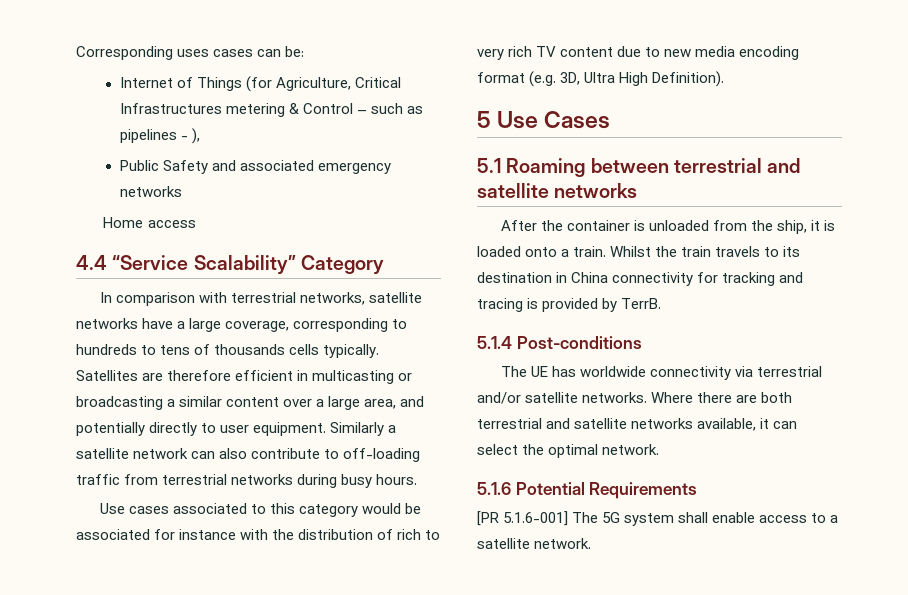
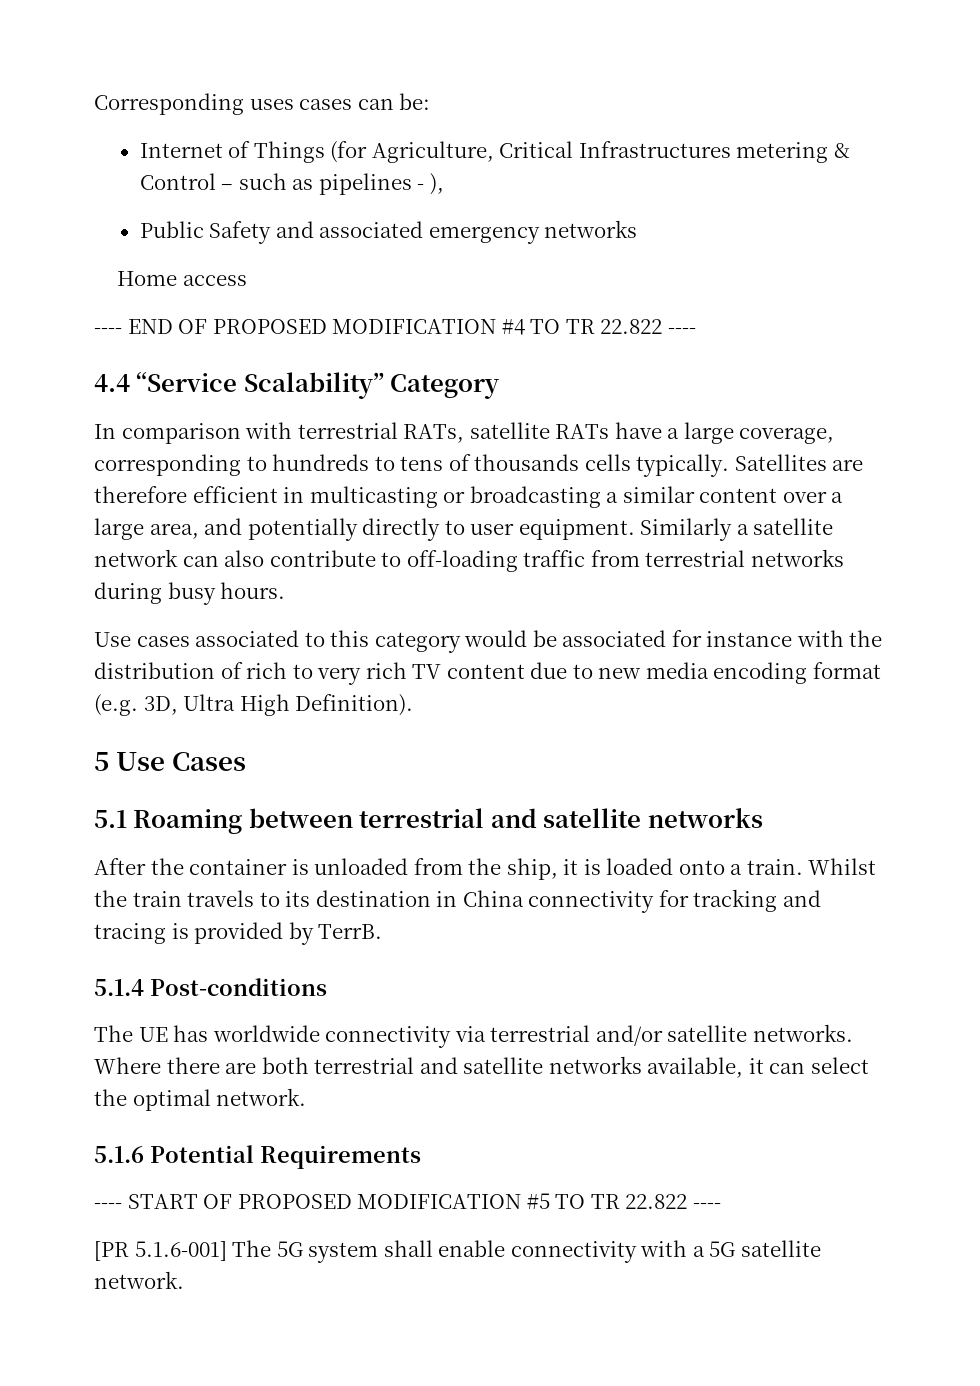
+ ---- END OF PROPOSED MODIFICATION #4 TO TR 22.822 ----
- In comparison with terrestrial networks, satellite networks have a large coverage, corresponding to hundreds to tens of thousands cells typically.
+ In comparison with terrestrial RATs, satellite RATs have a large coverage, corresponding to hundreds to tens of thousands cells typically.
+ ---- START OF PROPOSED MODIFICATION #5 TO TR 22.822 ----
- [PR 5.1.6-001] The 5G system shall enable access to a satellite network.
+ [PR 5.1.6-001] The 5G system shall enable connectivity with a 5G satellite network.

